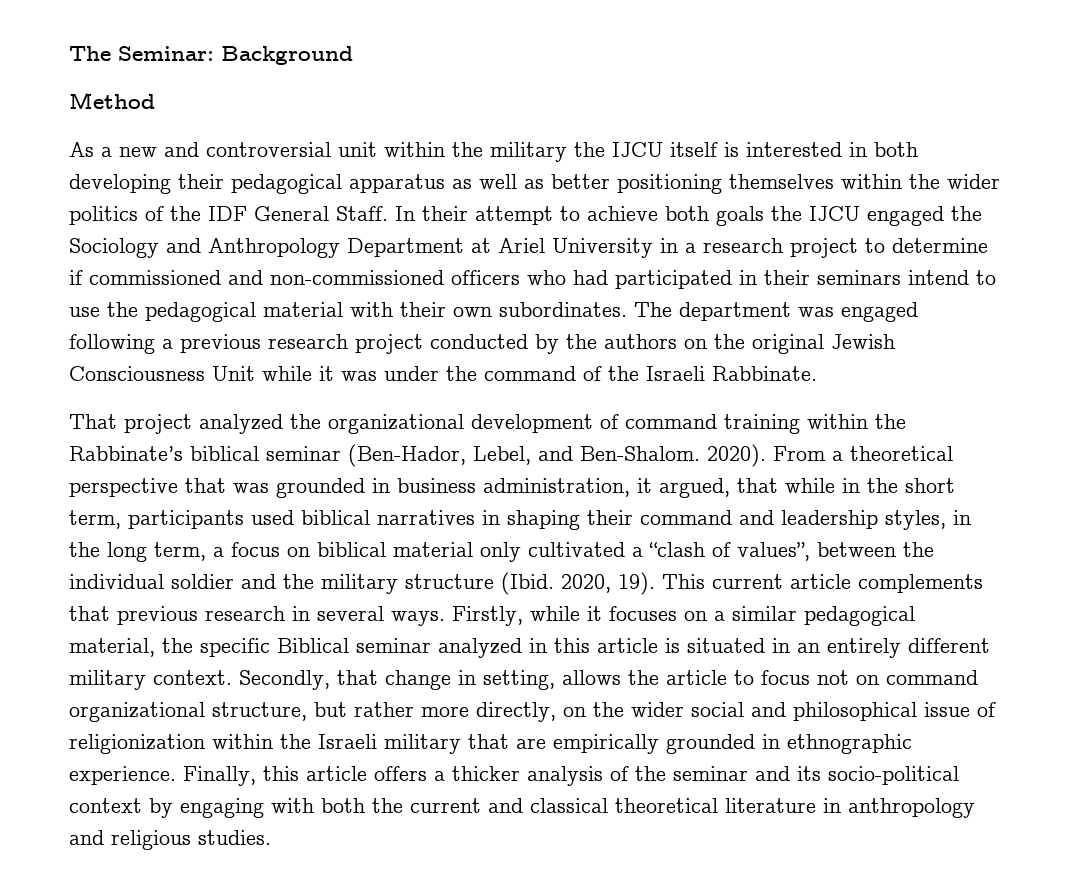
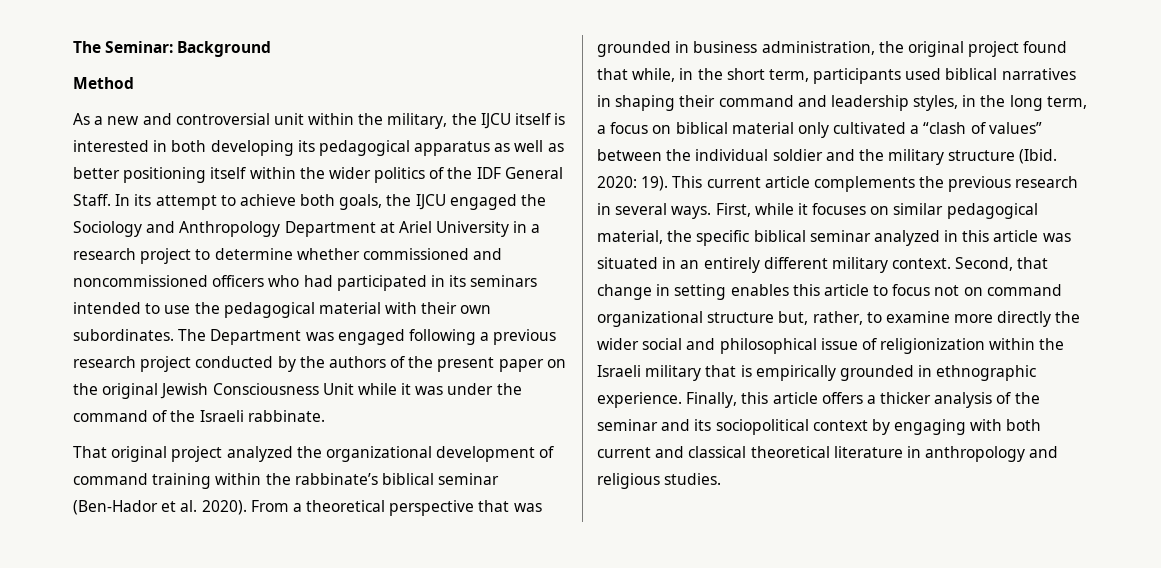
- As a new and controversial unit within the military the IJCU itself is interested in both developing their pedagogical apparatus as well as better positioning themselves within the wider politics of the IDF General Staff.
+ As a new and controversial unit within the military, the IJCU itself is interested in both developing its pedagogical apparatus as well as better positioning itself within the wider politics of the IDF General Staff.
- In their attempt to achieve both goals the IJCU engaged the Sociology and Anthropology Department at Ariel University in a research project to determine if commissioned and non-commissioned officers who had participated in their seminars intend to use the pedagogical material with their own subordinates.
+ In its attempt to achieve both goals, the IJCU engaged the Sociology and Anthropology Department at Ariel University in a research project to determine whether commissioned and noncommissioned officers who had participated in its seminars intended to use the pedagogical material with their own subordinates.
- The department was engaged following a previous research project conducted by the authors on the original Jewish Consciousness Unit while it was under the command of the Israeli Rabbinate.
+ The Department was engaged following a previous research project conducted by the authors of the present paper on the original Jewish Consciousness Unit while it was under the command of the Israeli rabbinate.
- That project analyzed the organizational development of command training within the Rabbinate’s biblical seminar (Ben-Hador, Lebel, and Ben-Shalom. 2020).
+ That original project analyzed the organizational development of command training within the rabbinate’s biblical seminar (Ben-Hador et al. 2020).
- From a theoretical perspective that was grounded in business administration, it argued, that while in the short term, participants used biblical narratives in shaping their command and leadership styles, in the long term, a focus on biblical material only cultivated a “clash of values”, between the individual soldier and the military structure (Ibid. 2020, 19).
+ From a theoretical perspective that was grounded in business administration, the original project found that while, in the short term, participants used biblical narratives in shaping their command and leadership styles, in the long term, a focus on biblical material only cultivated a “clash of values” between the individual soldier and the military structure (Ibid. 2020: 19).
- This current article complements that previous research in several ways.
+ This current article complements the previous research in several ways.
- Firstly, while it focuses on a similar pedagogical material, the specific Biblical seminar analyzed in this article is situated in an entirely different military context.
+ First, while it focuses on similar pedagogical material, the specific biblical seminar analyzed in this article was situated in an entirely different military context.
- Secondly, that change in setting, allows the article to focus not on command organizational structure, but rather more directly, on the wider social and philosophical issue of religionization within the Israeli military that are empirically grounded in ethnographic experience.
+ Second, that change in setting enables this article to focus not on command organizational structure but, rather, to examine more directly the wider social and philosophical issue of religionization within the Israeli military that is empirically grounded in ethnographic experience.
- Finally, this article offers a thicker analysis of the seminar and its socio-political context by engaging with both the current and classical theoretical literature in anthropology and religious studies.
+ Finally, this article offers a thicker analysis of the seminar and its sociopolitical context by engaging with both current and classical theoretical literature in anthropology and religious studies.

